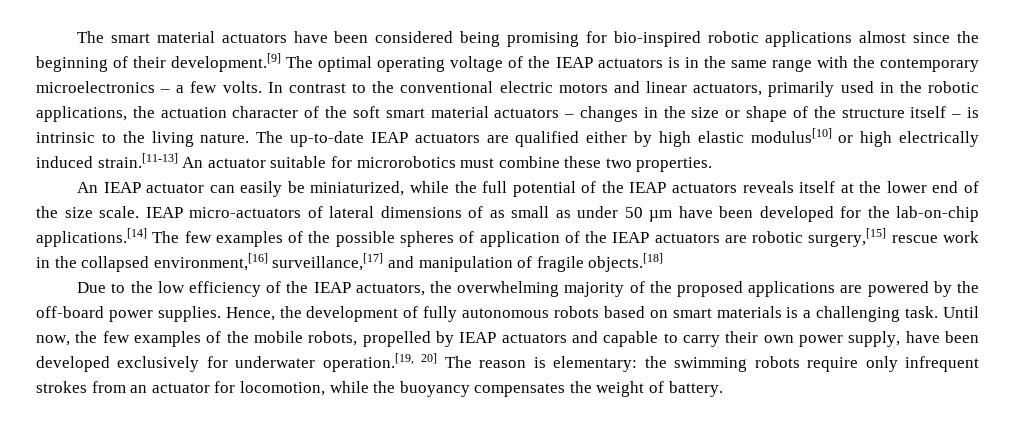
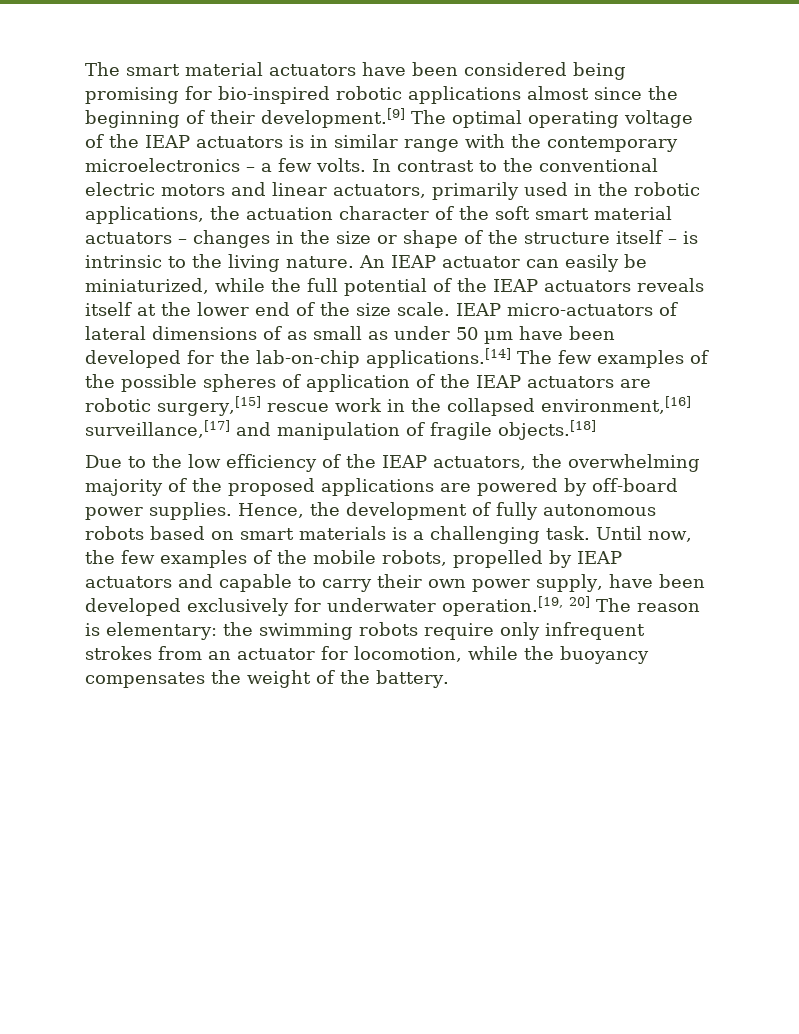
- The smart material actuators have been considered being promising for bio-inspired robotic applications almost since the beginning of their development.[9] The optimal operating voltage of the IEAP actuators is in the same range with the contemporary microelectronics – a few volts.
+ The smart material actuators have been considered being promising for bio-inspired robotic applications almost since the beginning of their development.[9] The optimal operating voltage of the IEAP actuators is in similar range with the contemporary microelectronics – a few volts.
- In contrast to the conventional electric motors and linear actuators, primarily used in the robotic applications, the actuation character of the soft smart material actuators – changes in the size or shape of the structure itself – is intrinsic to the living nature. The up-to-date IEAP actuators are qualified either by high elastic modulus[10] or high electrically induced strain.[11-13] An actuator suitable for microrobotics must combine these two properties.
- An IEAP actuator can easily be miniaturized, while the full potential of the IEAP actuators reveals itself at the lower end of the size scale.
+ In contrast to the conventional electric motors and linear actuators, primarily used in the robotic applications, the actuation character of the soft smart material actuators – changes in the size or shape of the structure itself – is intrinsic to the living nature. An IEAP actuator can easily be miniaturized, while the full potential of the IEAP actuators reveals itself at the lower end of the size scale.
- Due to the low efficiency of the IEAP actuators, the overwhelming majority of the proposed applications are powered by the off-board power supplies.
+ Due to the low efficiency of the IEAP actuators, the overwhelming majority of the proposed applications are powered by off-board power supplies.
- Until now, the few examples of the mobile robots, propelled by IEAP actuators and capable to carry their own power supply, have been developed exclusively for underwater operation.[19, 20] The reason is elementary: the swimming robots require only infrequent strokes from an actuator for locomotion, while the buoyancy compensates the weight of battery.
+ Until now, the few examples of the mobile robots, propelled by IEAP actuators and capable to carry their own power supply, have been developed exclusively for underwater operation.[19, 20] The reason is elementary: the swimming robots require only infrequent strokes from an actuator for locomotion, while the buoyancy compensates the weight of the battery.

